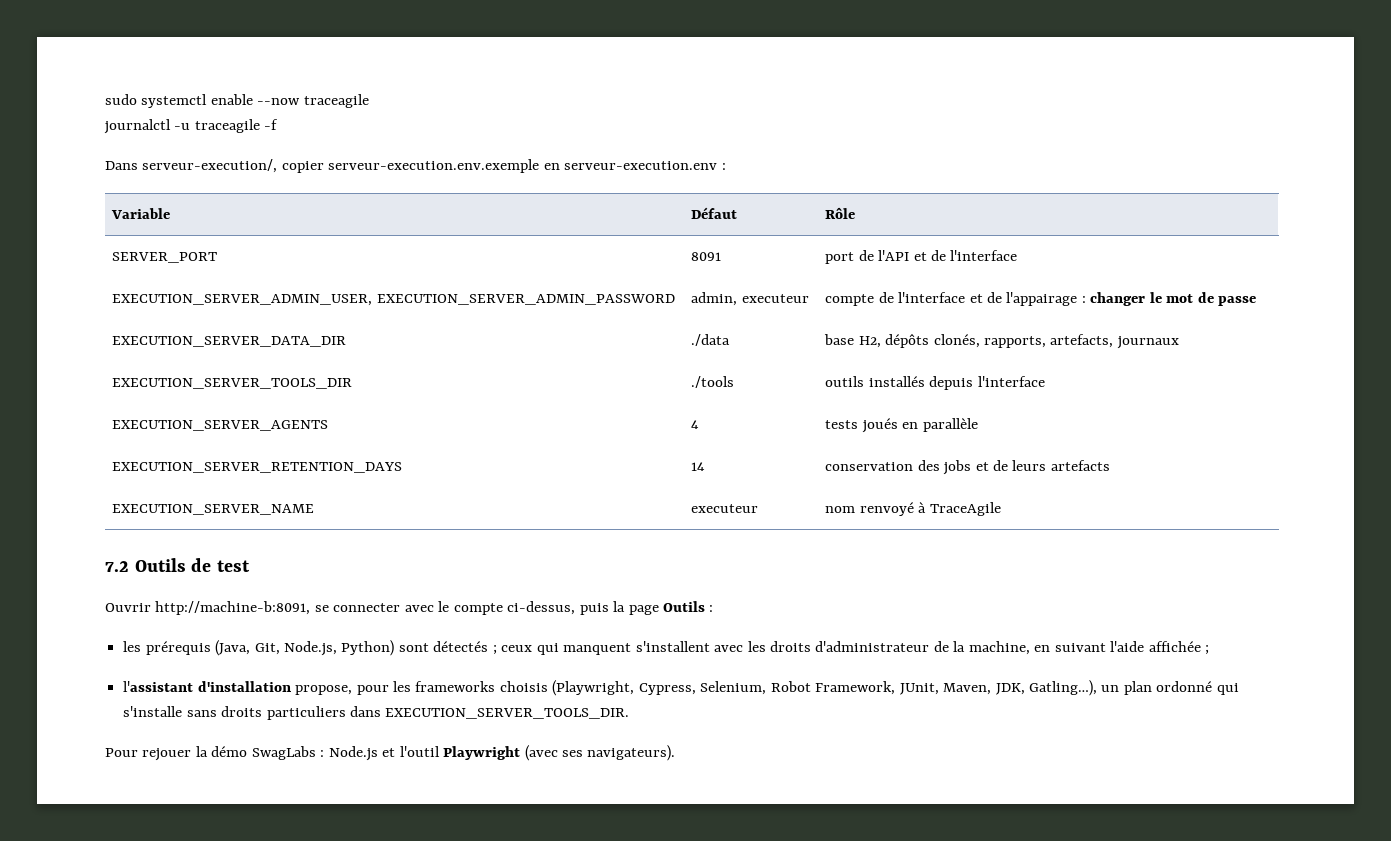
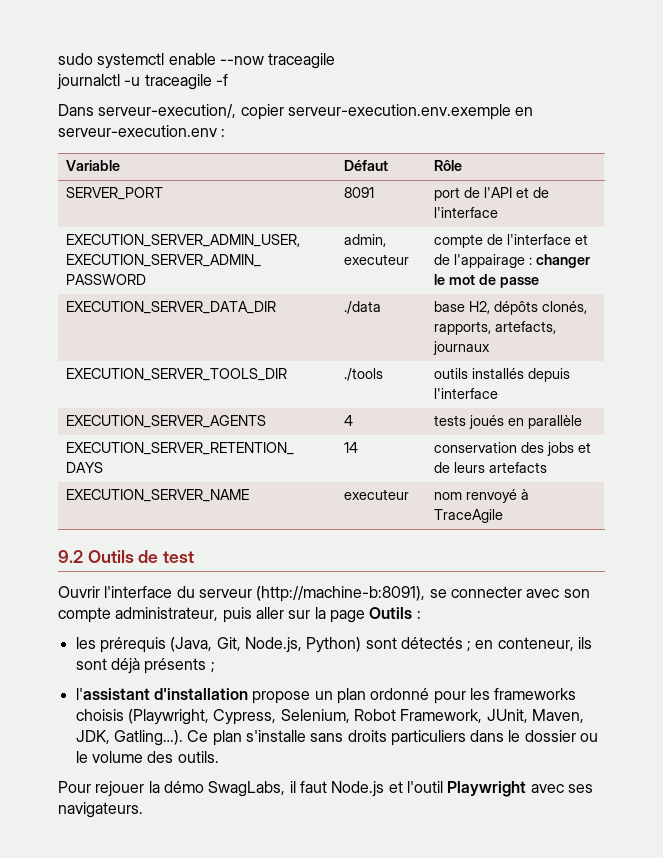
- 7.2 Outils de test
+ 9.2 Outils de test
- Ouvrir http://machine-b:8091, se connecter avec le compte ci-dessus, puis la page Outils :
+ Ouvrir l'interface du serveur (http://machine-b:8091), se connecter avec son compte administrateur, puis aller sur la page Outils :
- les prérequis (Java, Git, Node.js, Python) sont détectés ; ceux qui manquent s'installent avec les droits d'administrateur de la machine, en suivant l'aide affichée ;
+ les prérequis (Java, Git, Node.js, Python) sont détectés ; en conteneur, ils sont déjà présents ;
- l'assistant d'installation propose, pour les frameworks choisis (Playwright, Cypress, Selenium, Robot Framework, JUnit, Maven, JDK, Gatling…), un plan ordonné qui s'installe sans droits particuliers dans EXECUTION_SERVER_TOOLS_DIR.
+ l'assistant d'installation propose un plan ordonné pour les frameworks choisis (Playwright, Cypress, Selenium, Robot Framework, JUnit, Maven, JDK, Gatling…). Ce plan s'installe sans droits particuliers dans le dossier ou le volume des outils.
- Pour rejouer la démo SwagLabs : Node.js et l'outil Playwright (avec ses navigateurs).
+ Pour rejouer la démo SwagLabs, il faut Node.js et l'outil Playwright avec ses navigateurs.

